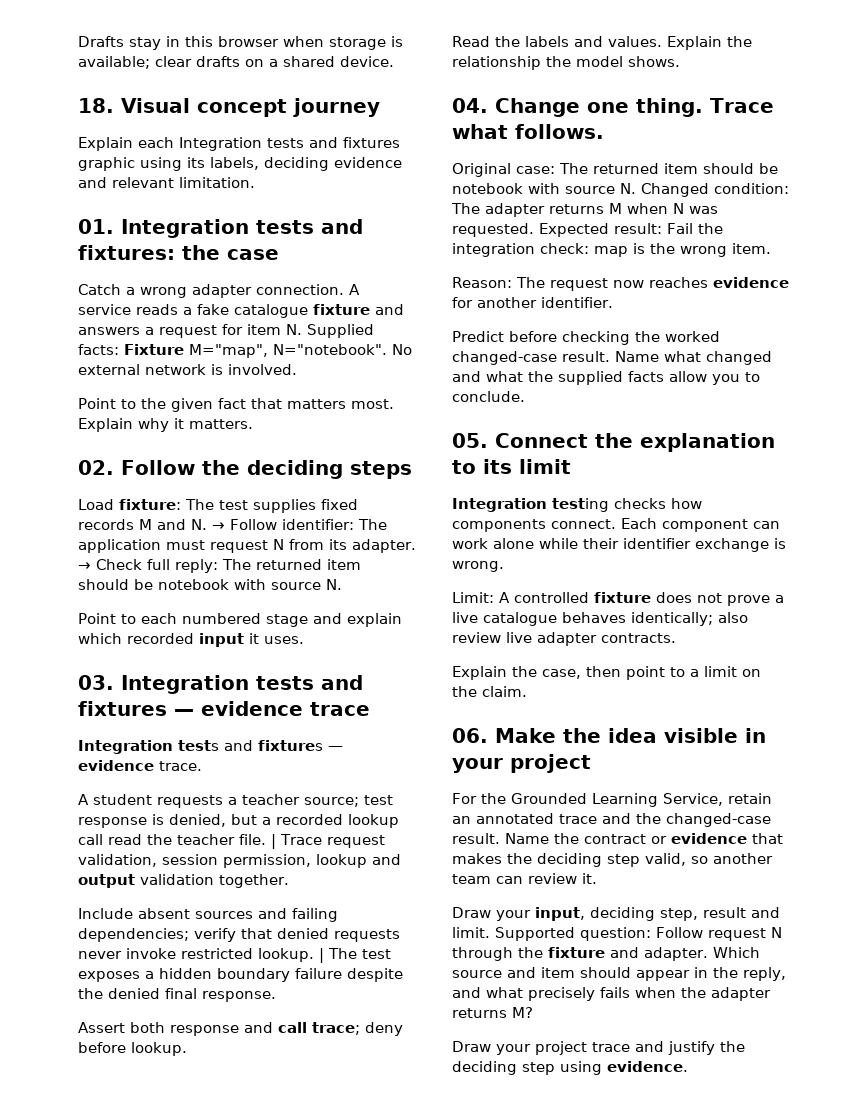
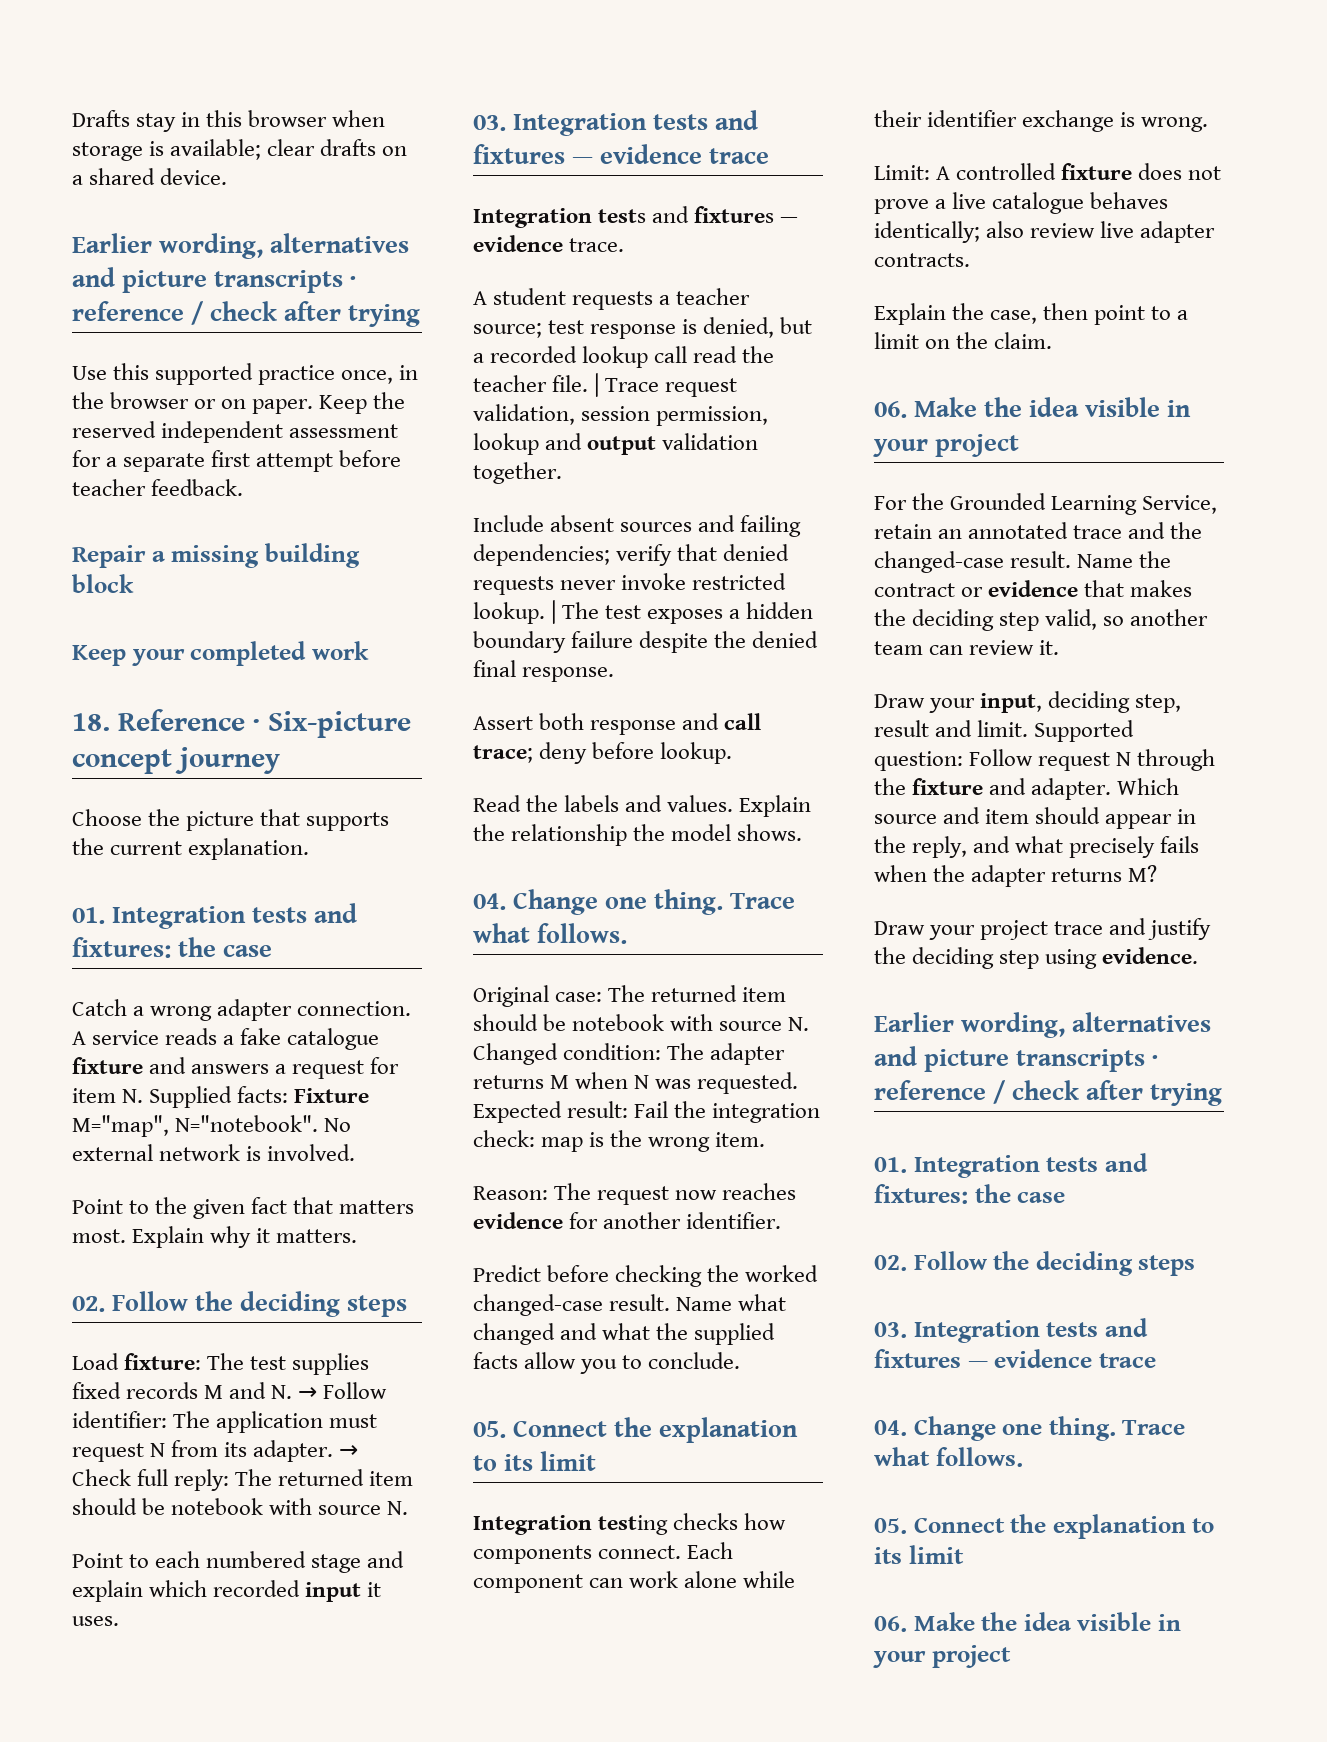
  Drafts stay in this browser when storage is available; clear drafts on a shared device.
- 18. Visual concept journey
- Explain each Integration tests and fixtures graphic using its labels, deciding evidence and relevant limitation.
+ Earlier wording, alternatives and picture transcripts · reference / check after trying
+ Use this supported practice once, in the browser or on paper. Keep the reserved independent assessment for a separate first attempt before teacher feedback.
+ Repair a missing building block
+ Keep your completed work
+ 18. Reference · Six-picture concept journey
+ Choose the picture that supports the current explanation.
  Draw your project trace and justify the deciding step using evidence.
+ Earlier wording, alternatives and picture transcripts · reference / check after trying
+ 01. Integration tests and fixtures: the case
+ 02. Follow the deciding steps
+ 03. Integration tests and fixtures — evidence trace
+ 04. Change one thing. Trace what follows.
+ 05. Connect the explanation to its limit
+ 06. Make the idea visible in your project

